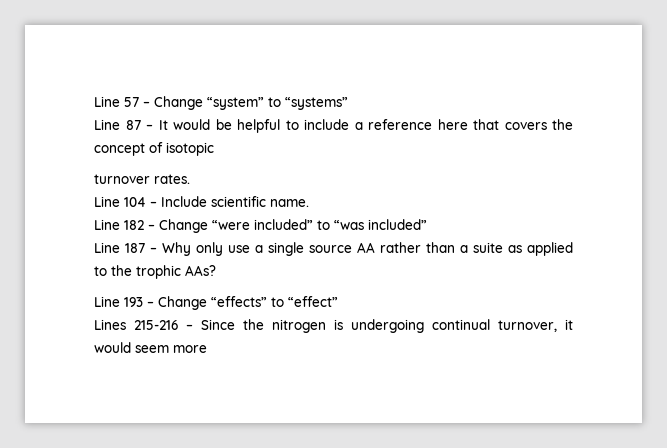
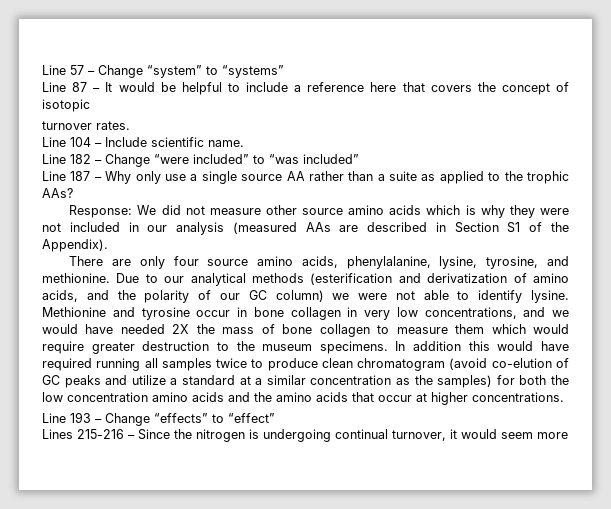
+ Response: We did not measure other source amino acids which is why they were not included in our analysis (measured AAs are described in Section S1 of the Appendix).
+ There are only four source amino acids, phenylalanine, lysine, tyrosine, and methionine. Due to our analytical methods (esterification and derivatization of amino acids, and the polarity of our GC column) we were not able to identify lysine. Methionine and tyrosine occur in bone collagen in very low concentrations, and we would have needed 2X the mass of bone collagen to measure them which would require greater destruction to the museum specimens. In addition this would have required running all samples twice to produce clean chromatogram (avoid co-elution of GC peaks and utilize a standard at a similar concentration as the samples) for both the low concentration amino acids and the amino acids that occur at higher concentrations.

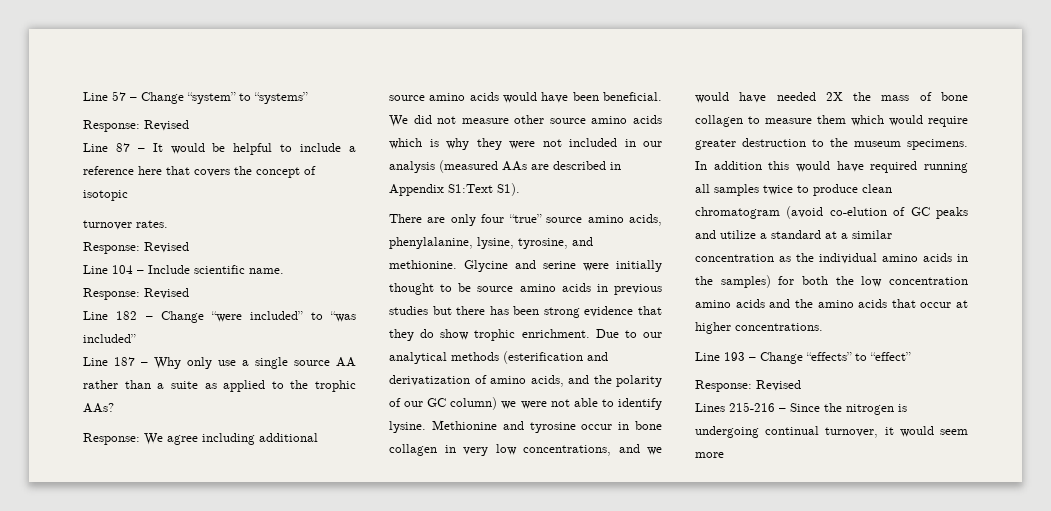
  Line 57 – Change “system” to “systems”
+ Response: Revised
  turnover rates.
+ Response: Revised
  Line 104 – Include scientific name.
+ Response: Revised
- Response: We did not measure other source amino acids which is why they were not included in our analysis (measured AAs are described in Section S1 of the Appendix).
+ Response: We agree including additional source amino acids would have been beneficial. We did not measure other source amino acids which is why they were not included in our analysis (measured AAs are described in Appendix S1:Text S1).
- There are only four source amino acids, phenylalanine, lysine, tyrosine, and methionine.
+ There are only four “true” source amino acids, phenylalanine, lysine, tyrosine, and methionine.
+ Glycine and serine were initially thought to be source amino acids in previous studies but there has been strong evidence that they do show trophic enrichment.
- In addition this would have required running all samples twice to produce clean chromatogram (avoid co-elution of GC peaks and utilize a standard at a similar concentration as the samples) for both the low concentration amino acids and the amino acids that occur at higher concentrations.
+ In addition this would have required running all samples twice to produce clean chromatogram (avoid co-elution of GC peaks and utilize a standard at a similar concentration as the individual amino acids in the samples) for both the low concentration amino acids and the amino acids that occur at higher concentrations.
  Line 193 – Change “effects” to “effect”
+ Response: Revised

